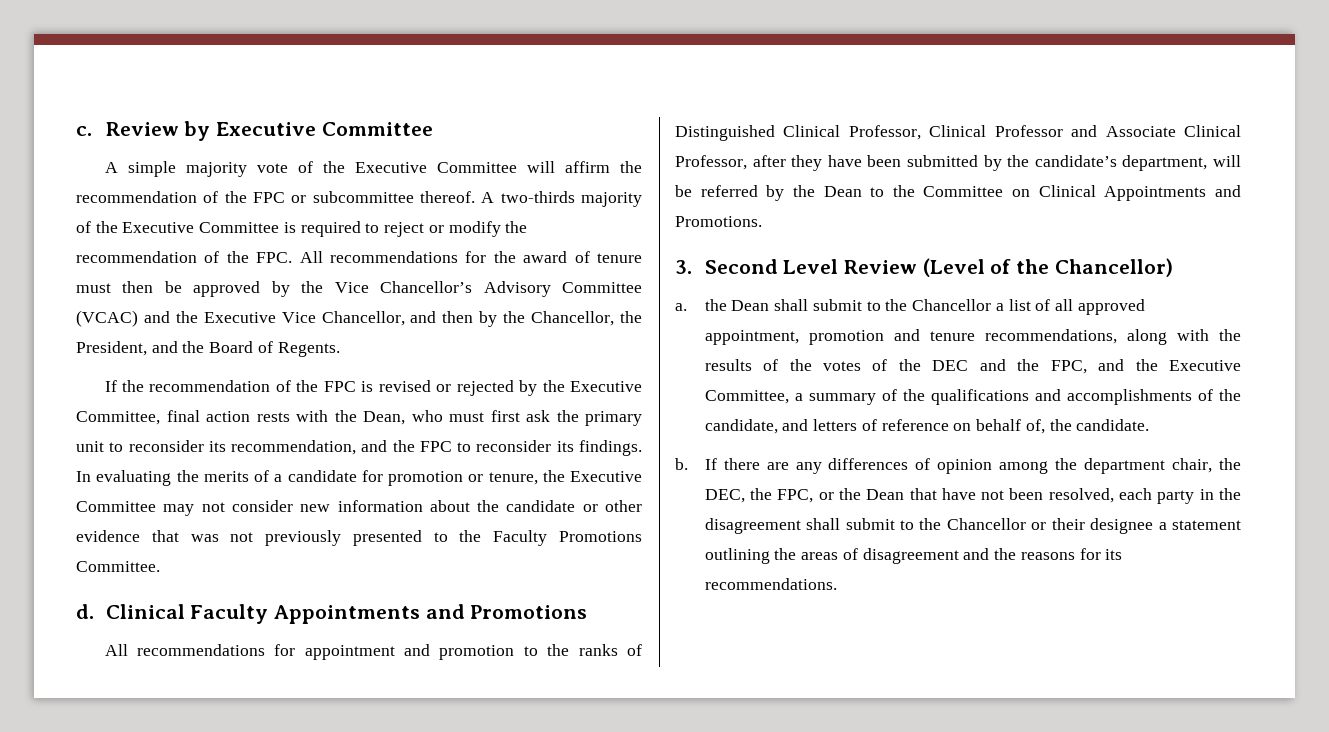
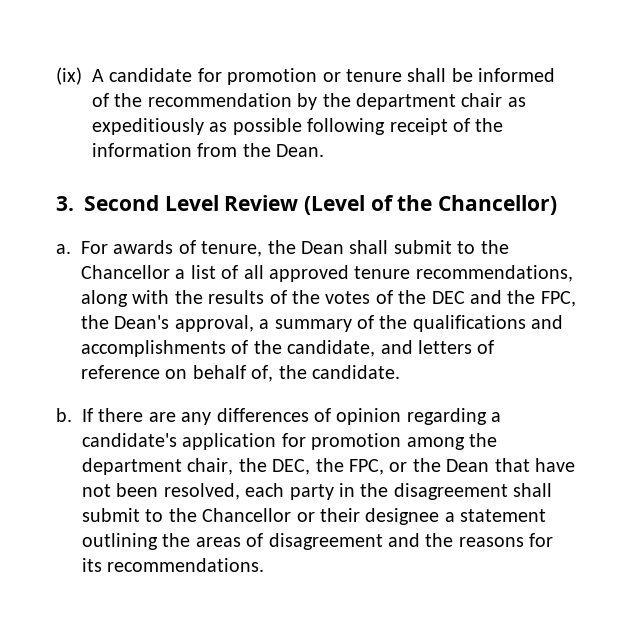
- c. Review by Executive Committee
- A simple majority vote of the Executive Committee will affirm the recommendation of the FPC or subcommittee thereof. A two-thirds majority of the Executive Committee is required to reject or modify the recommendation of the FPC. All recommendations for the award of tenure must then be approved by the Vice Chancellor’s Advisory Committee (VCAC) and the Executive Vice Chancellor, and then by the Chancellor, the President, and the Board of Regents.
- If the recommendation of the FPC is revised or rejected by the Executive Committee, final action rests with the Dean, who must first ask the primary unit to reconsider its recommendation, and the FPC to reconsider its findings. In evaluating the merits of a candidate for promotion or tenure, the Executive Committee may not consider new information about the candidate or other evidence that was not previously presented to the Faculty Promotions Committee.
- d. Clinical Faculty Appointments and Promotions
- All recommendations for appointment and promotion to the ranks of Distinguished Clinical Professor, Clinical Professor and Associate Clinical Professor, after they have been submitted by the candidate’s department, will be referred by the Dean to the Committee on Clinical Appointments and Promotions.
+ (ix) A candidate for promotion or tenure shall be informed of the recommendation by the department chair as expeditiously as possible following receipt of the information from the Dean.
- a. the Dean shall submit to the Chancellor a list of all approved appointment, promotion and tenure recommendations, along with the results of the votes of the DEC and the FPC, and the Executive Committee, a summary of the qualifications and accomplishments of the candidate, and letters of reference on behalf of, the candidate.
+ a. For awards of tenure, the Dean shall submit to the Chancellor a list of all approved tenure recommendations, along with the results of the votes of the DEC and the FPC, the Dean's approval, a summary of the qualifications and accomplishments of the candidate, and letters of reference on behalf of, the candidate.
- If there are any differences of opinion among the department chair, the DEC, the FPC, or the Dean that have not been resolved, each party in the disagreement shall submit to the Chancellor or their designee a statement outlining the areas of disagreement and the reasons for its recommendations.
+ If there are any differences of opinion regarding a candidate's application for promotion among the department chair, the DEC, the FPC, or the Dean that have not been resolved, each party in the disagreement shall submit to the Chancellor or their designee a statement outlining the areas of disagreement and the reasons for its recommendations.

